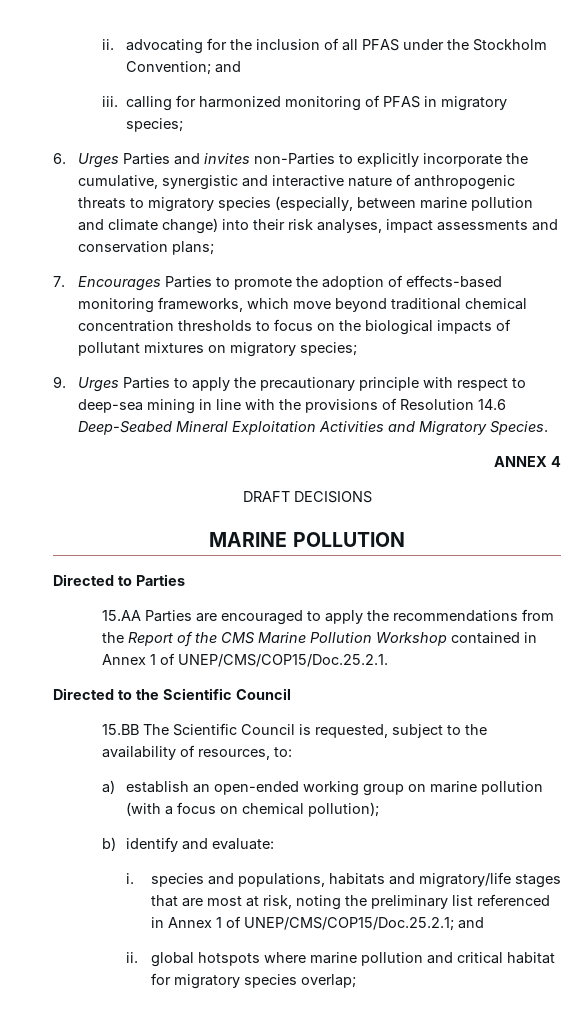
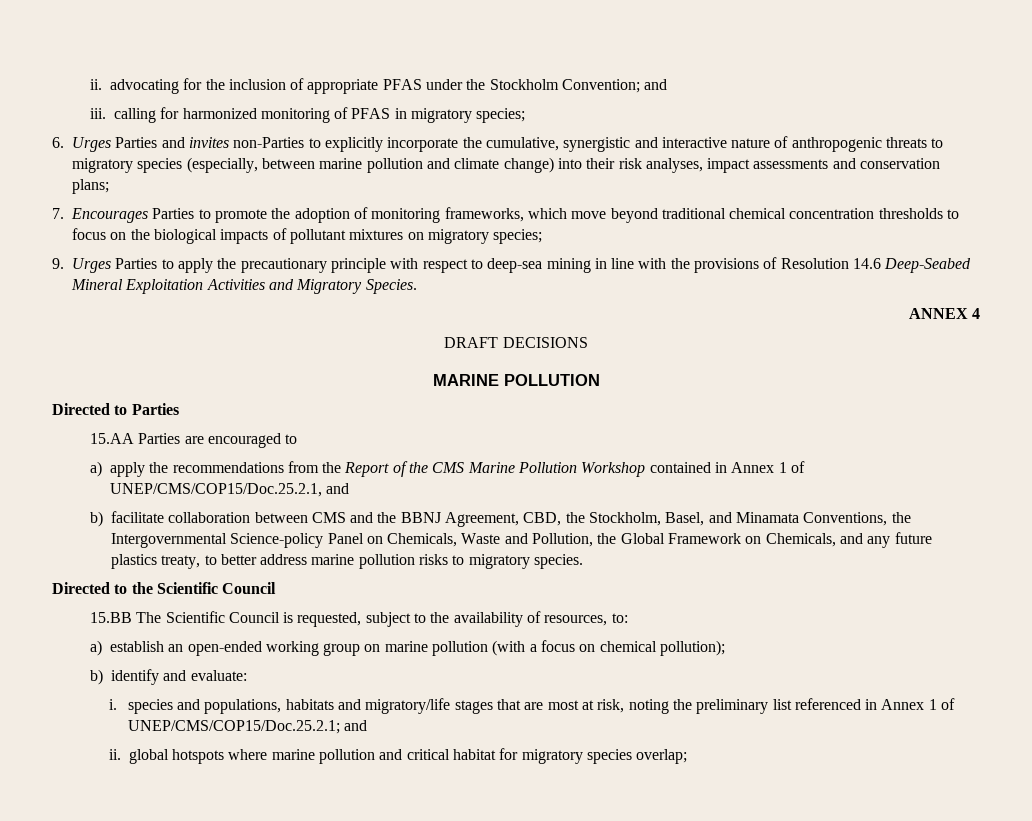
- ii. advocating for the inclusion of all PFAS under the Stockholm Convention; and
+ ii. advocating for the inclusion of appropriate PFAS under the Stockholm Convention; and
- 7. Encourages Parties to promote the adoption of effects-based monitoring frameworks, which move beyond traditional chemical concentration thresholds to focus on the biological impacts of pollutant mixtures on migratory species;
+ 7. Encourages Parties to promote the adoption of monitoring frameworks, which move beyond traditional chemical concentration thresholds to focus on the biological impacts of pollutant mixtures on migratory species;
- 15.AA Parties are encouraged to apply the recommendations from the Report of the CMS Marine Pollution Workshop contained in Annex 1 of UNEP/CMS/COP15/Doc.25.2.1.
+ 15.AA Parties are encouraged to
+ a) apply the recommendations from the Report of the CMS Marine Pollution Workshop contained in Annex 1 of UNEP/CMS/COP15/Doc.25.2.1, and
+ b) facilitate collaboration between CMS and the BBNJ Agreement, CBD, the Stockholm, Basel, and Minamata Conventions, the Intergovernmental Science-policy Panel on Chemicals, Waste and Pollution, the Global Framework on Chemicals, and any future plastics treaty, to better address marine pollution risks to migratory species.

